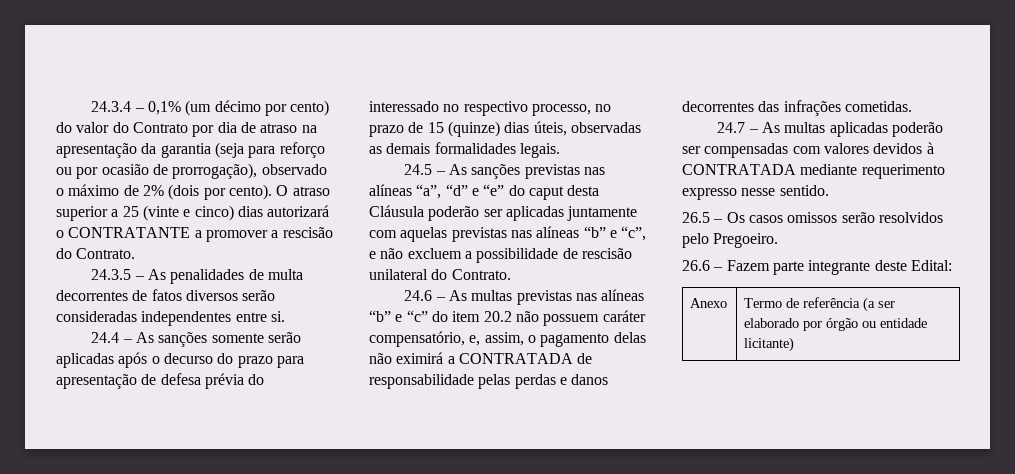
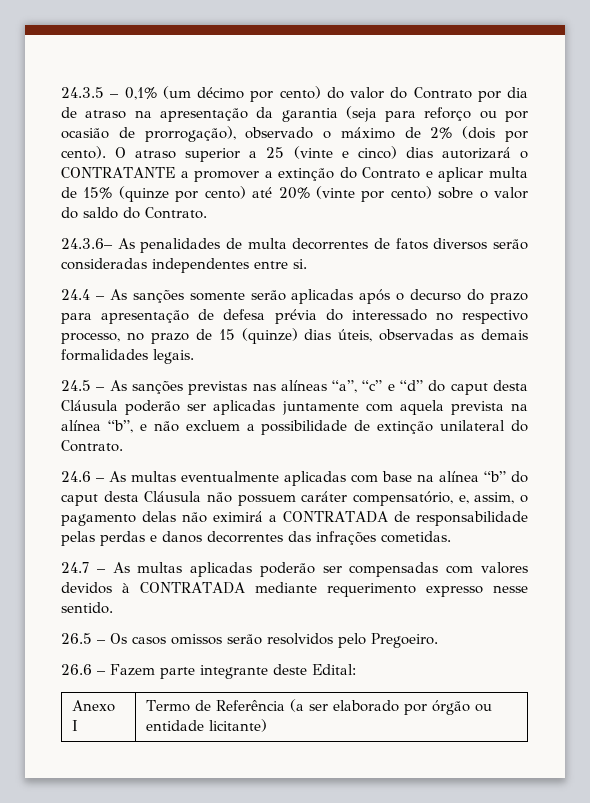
- 24.3.4 – 0,1% (um décimo por cento) do valor do Contrato por dia de atraso na apresentação da garantia (seja para reforço ou por ocasião de prorrogação), observado o máximo de 2% (dois por cento).
+ 24.3.5 – 0,1% (um décimo por cento) do valor do Contrato por dia de atraso na apresentação da garantia (seja para reforço ou por ocasião de prorrogação), observado o máximo de 2% (dois por cento).
- O atraso superior a 25 (vinte e cinco) dias autorizará o CONTRATANTE a promover a rescisão do Contrato.
- 24.3.5 – As penalidades de multa decorrentes de fatos diversos serão consideradas independentes entre si.
+ O atraso superior a 25 (vinte e cinco) dias autorizará o CONTRATANTE a promover a extinção do Contrato e aplicar multa de 15% (quinze por cento) até 20% (vinte por cento) sobre o valor do saldo do Contrato.
+ 24.3.6– As penalidades de multa decorrentes de fatos diversos serão consideradas independentes entre si.
- 24.5 – As sanções previstas nas alíneas “a”, “d” e “e” do caput desta Cláusula poderão ser aplicadas juntamente com aquelas previstas nas alíneas “b” e “c”, e não excluem a possibilidade de rescisão unilateral do Contrato.
+ 24.5 – As sanções previstas nas alíneas “a”, “c” e “d” do caput desta Cláusula poderão ser aplicadas juntamente com aquela prevista na alínea “b”, e não excluem a possibilidade de extinção unilateral do Contrato.
- 24.6 – As multas previstas nas alíneas “b” e “c” do item 20.2 não possuem caráter compensatório, e, assim, o pagamento delas não eximirá a CONTRATADA de responsabilidade pelas perdas e danos decorrentes das infrações cometidas.
+ 24.6 – As multas eventualmente aplicadas com base na alínea “b” do caput desta Cláusula não possuem caráter compensatório, e, assim, o pagamento delas não eximirá a CONTRATADA de responsabilidade pelas perdas e danos decorrentes das infrações cometidas.
- Anexo | Termo de referência (a ser elaborado por órgão ou entidade licitante)
+ Anexo I | Termo de Referência (a ser elaborado por órgão ou entidade licitante)

